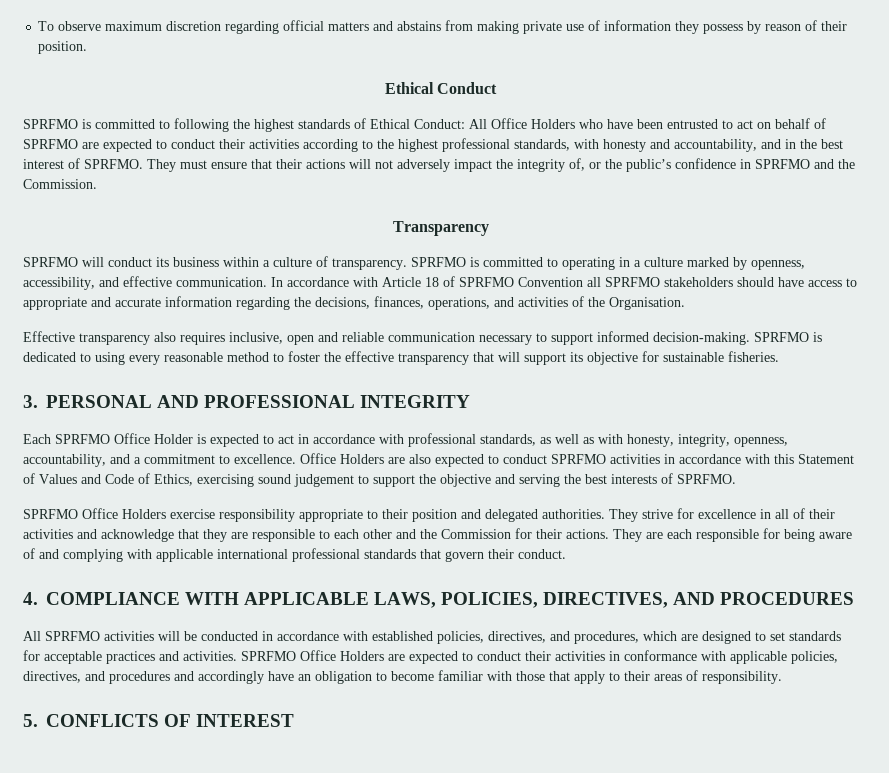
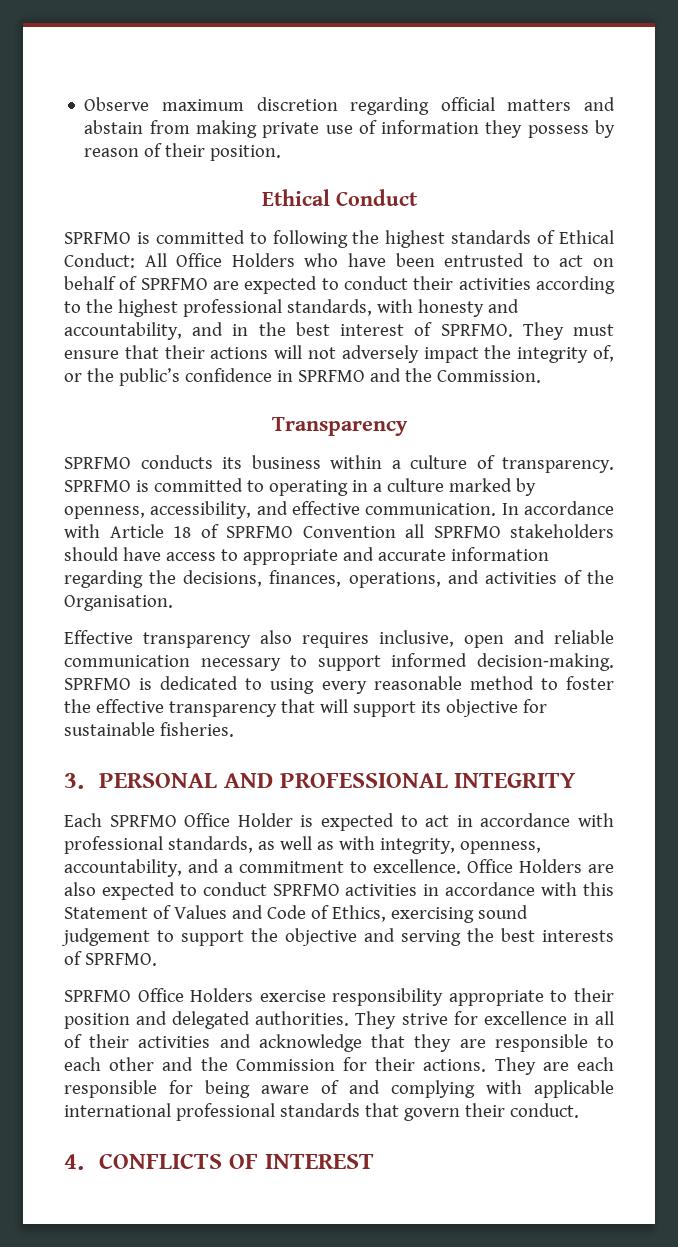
- To observe maximum discretion regarding official matters and abstains from making private use of information they possess by reason of their position.
+ Observe maximum discretion regarding official matters and abstain from making private use of information they possess by reason of their position.
- SPRFMO will conduct its business within a culture of transparency.
+ SPRFMO conducts its business within a culture of transparency.
- Each SPRFMO Office Holder is expected to act in accordance with professional standards, as well as with honesty, integrity, openness, accountability, and a commitment to excellence.
+ Each SPRFMO Office Holder is expected to act in accordance with professional standards, as well as with integrity, openness, accountability, and a commitment to excellence.
- 4. COMPLIANCE WITH APPLICABLE LAWS, POLICIES, DIRECTIVES, AND PROCEDURES
- All SPRFMO activities will be conducted in accordance with established policies, directives, and procedures, which are designed to set standards for acceptable practices and activities. SPRFMO Office Holders are expected to conduct their activities in conformance with applicable policies, directives, and procedures and accordingly have an obligation to become familiar with those that apply to their areas of responsibility.
- 5. CONFLICTS OF INTEREST
+ 4. CONFLICTS OF INTEREST

